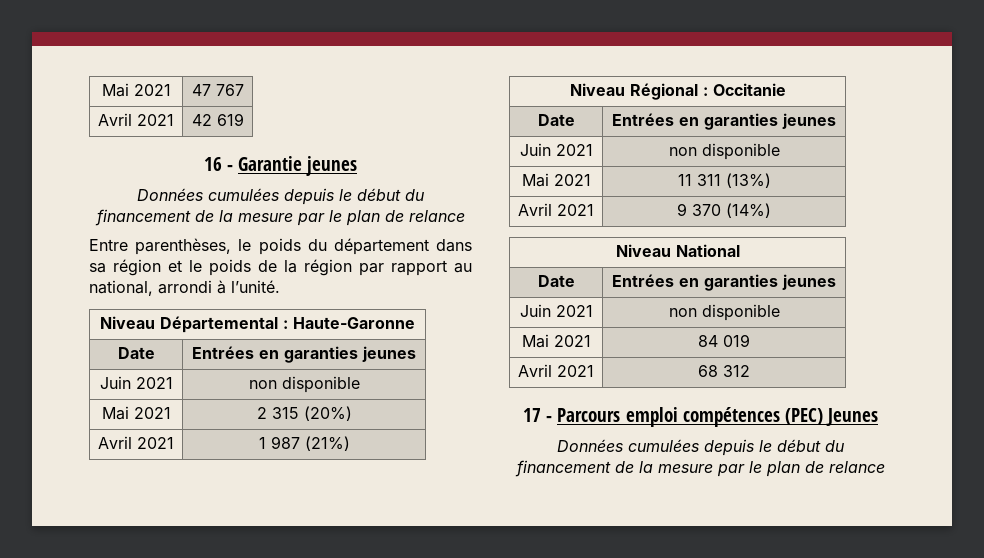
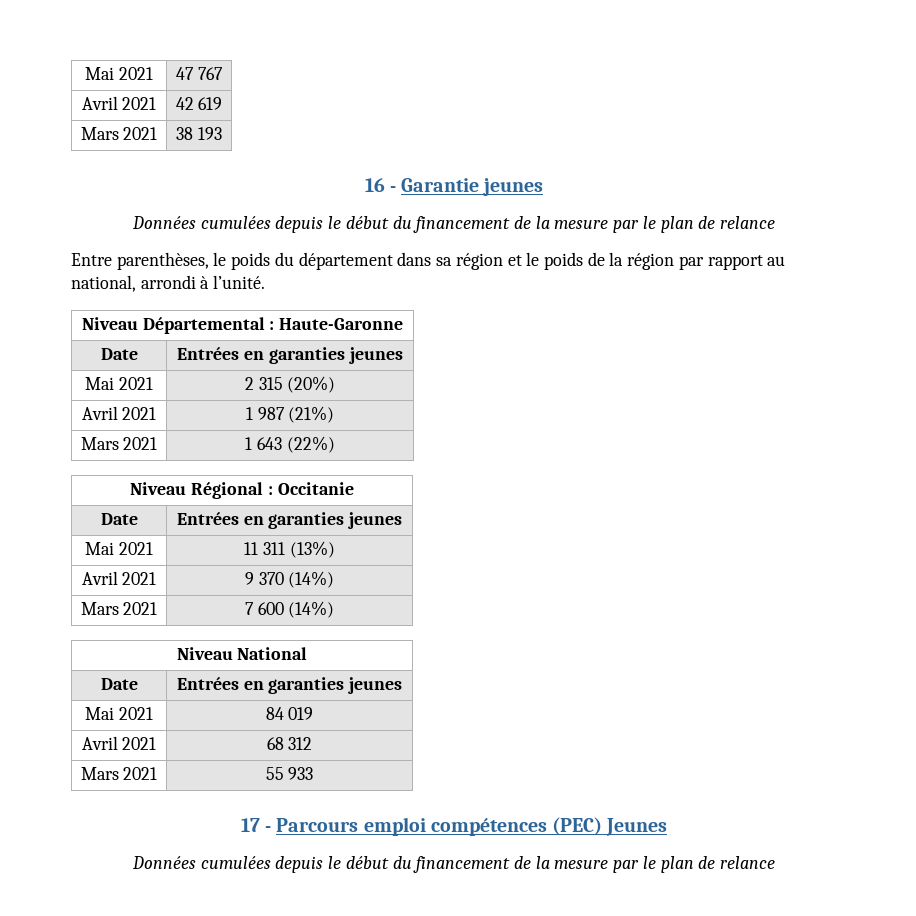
+ Mars 2021 | 38 193
  Niveau Départemental : Haute-Garonne
  Date | Entrées en garanties jeunes
- Juin 2021 | non disponible
+ Mars 2021 | 1 643 (22%)
  Niveau Régional : Occitanie
  Date | Entrées en garanties jeunes
- Juin 2021 | non disponible
+ Mars 2021 | 7 600 (14%)
  Niveau National
  Date | Entrées en garanties jeunes
- Juin 2021 | non disponible
+ Mars 2021 | 55 933

